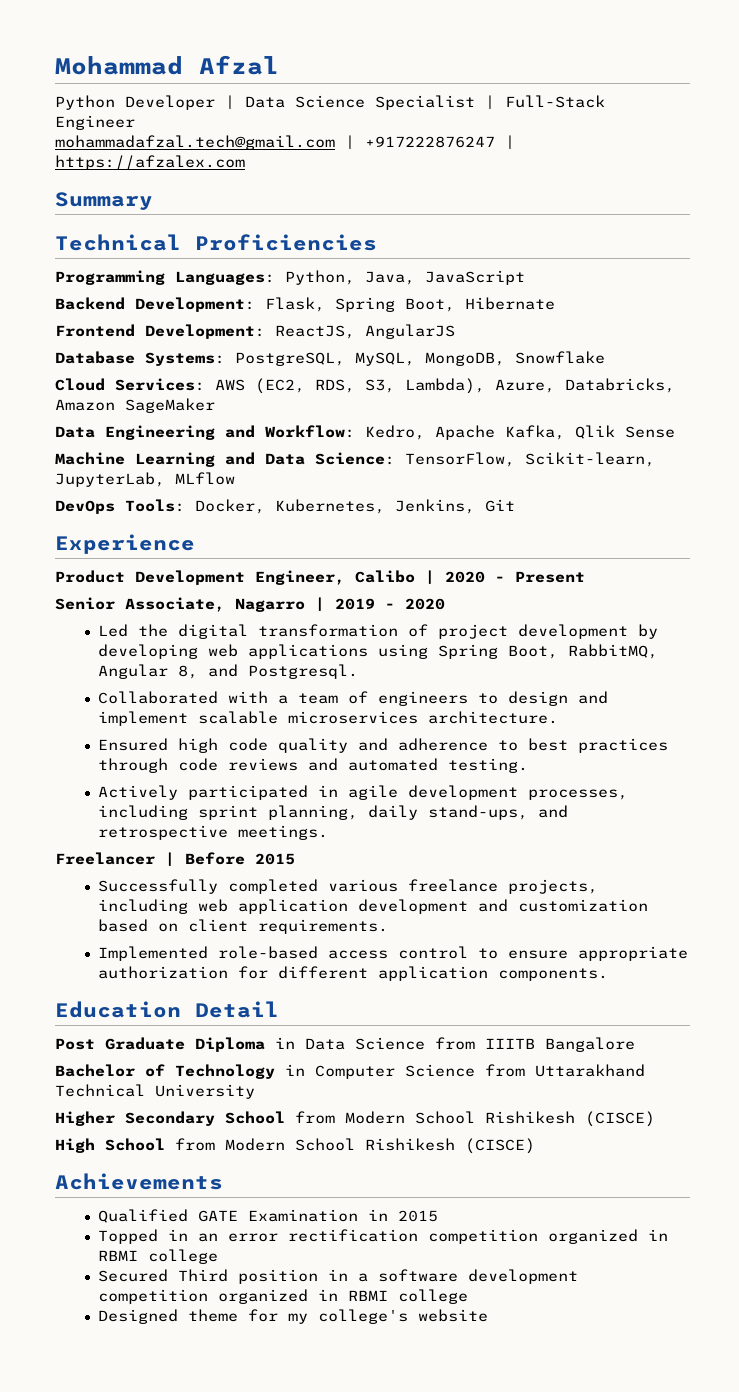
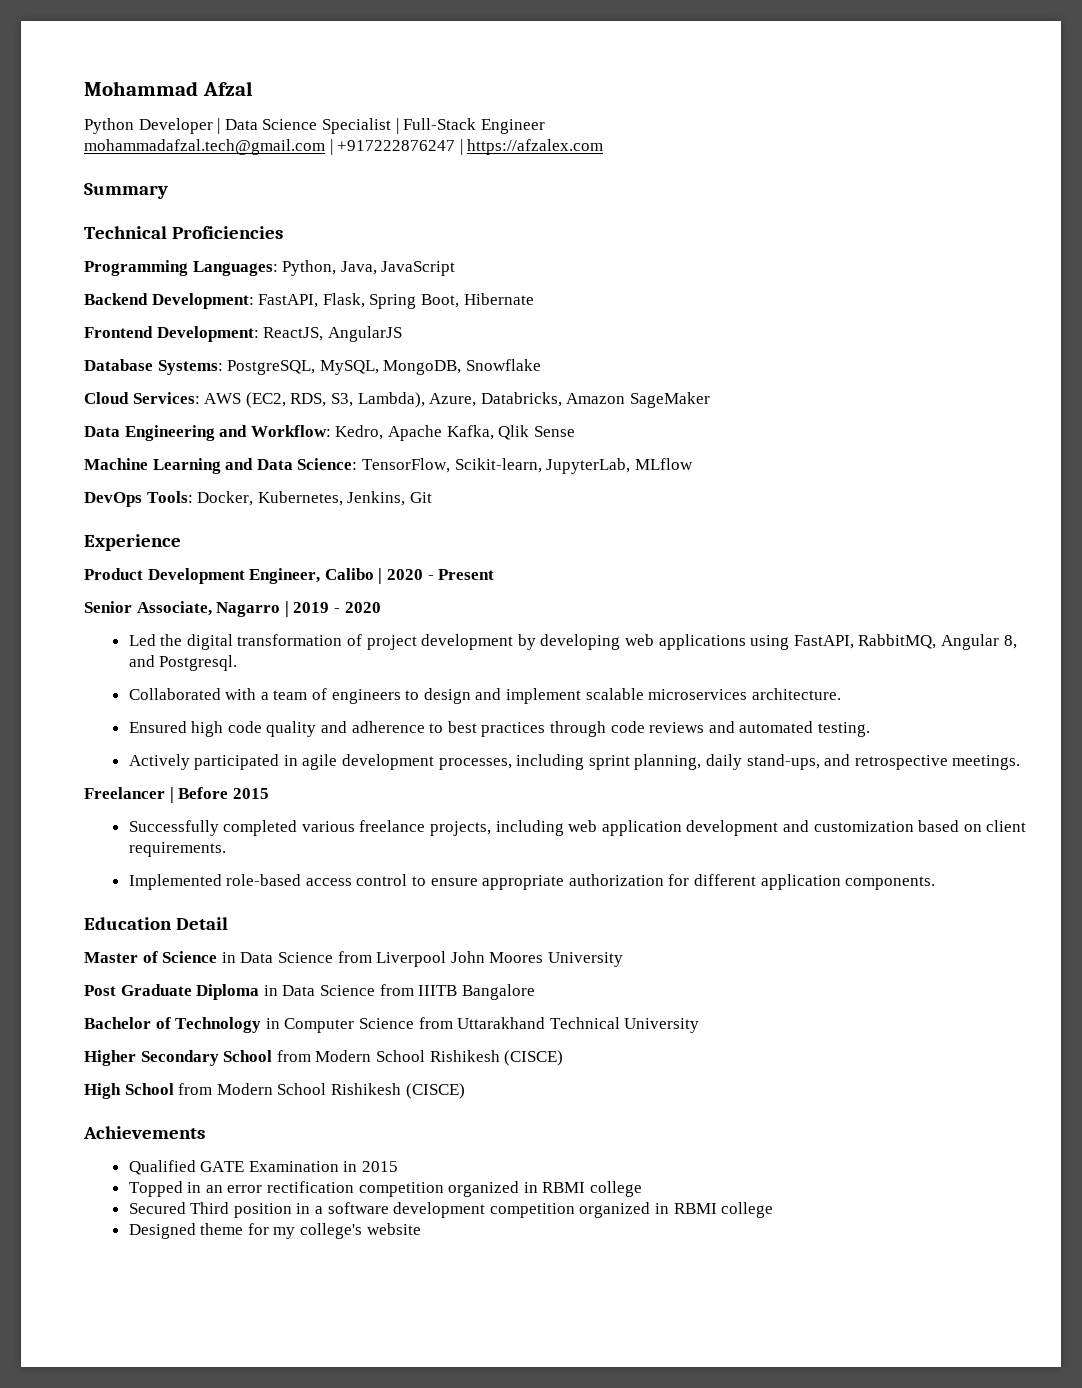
- Backend Development: Flask, Spring Boot, Hibernate
+ Backend Development: FastAPI, Flask, Spring Boot, Hibernate
- Led the digital transformation of project development by developing web applications using Spring Boot, RabbitMQ, Angular 8, and Postgresql.
+ Led the digital transformation of project development by developing web applications using FastAPI, RabbitMQ, Angular 8, and Postgresql.
+ Master of Science in Data Science from Liverpool John Moores University

